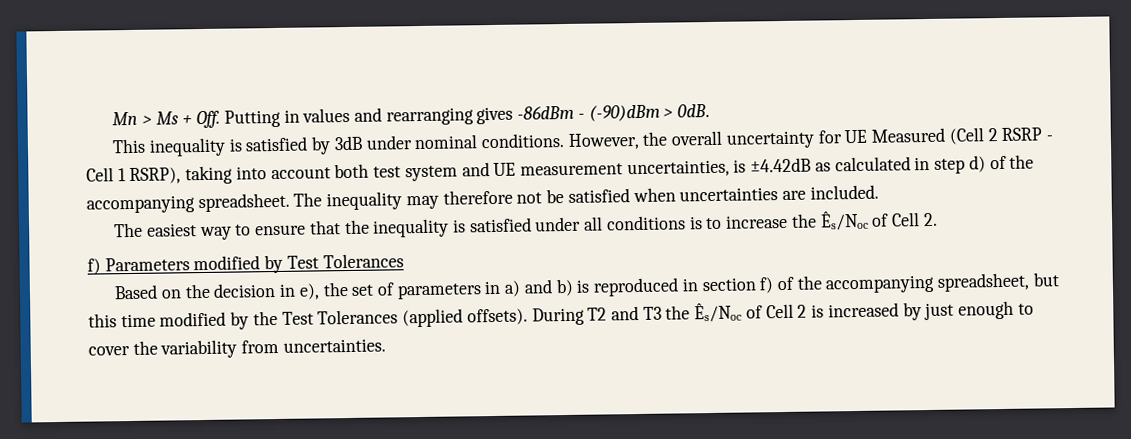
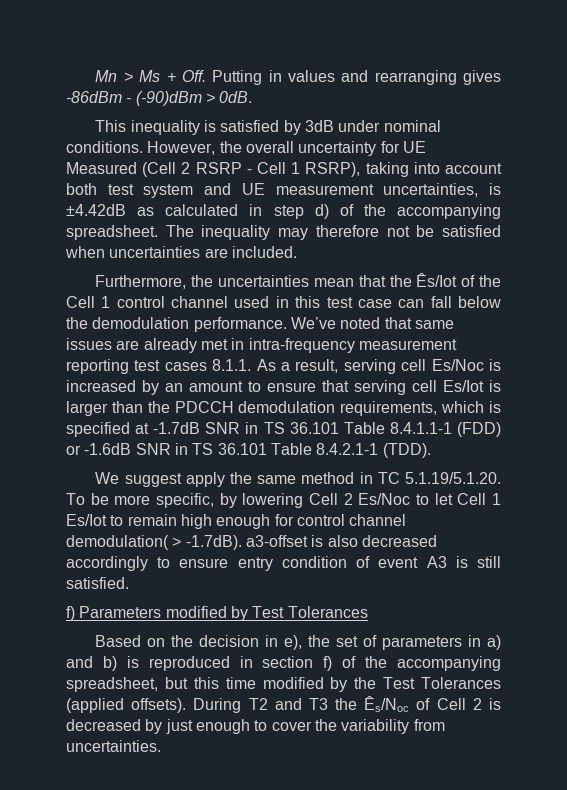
- The easiest way to ensure that the inequality is satisfied under all conditions is to increase the Ês/Noc of Cell 2.
+ Furthermore, the uncertainties mean that the Ês/Iot of the Cell 1 control channel used in this test case can fall below the demodulation performance. We’ve noted that same issues are already met in intra-frequency measurement reporting test cases 8.1.1. As a result, serving cell Es/Noc is increased by an amount to ensure that serving cell Es/Iot is larger than the PDCCH demodulation requirements, which is specified at -1.7dB SNR in TS 36.101 Table 8.4.1.1-1 (FDD) or -1.6dB SNR in TS 36.101 Table 8.4.2.1-1 (TDD).
+ We suggest apply the same method in TC 5.1.19/5.1.20. To be more specific, by lowering Cell 2 Es/Noc to let Cell 1 Es/Iot to remain high enough for control channel demodulation( > -1.7dB). a3-offset is also decreased accordingly to ensure entry condition of event A3 is still satisfied.
- During T2 and T3 the Ês/Noc of Cell 2 is increased by just enough to cover the variability from uncertainties.
+ During T2 and T3 the Ês/Noc of Cell 2 is decreased by just enough to cover the variability from uncertainties.

